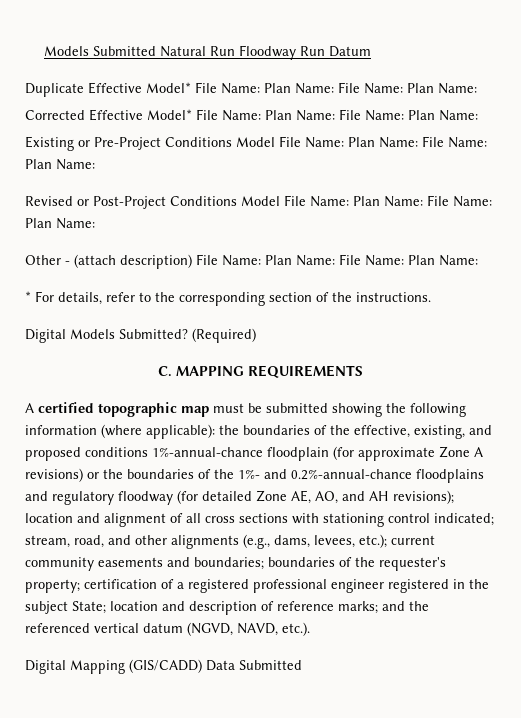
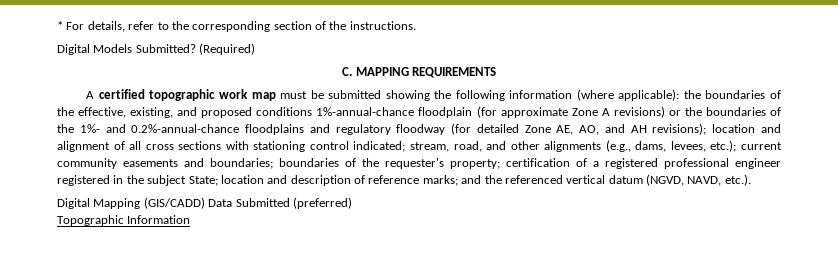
- Models Submitted Natural Run Floodway Run Datum
- Duplicate Effective Model* File Name: Plan Name: File Name: Plan Name:
- Corrected Effective Model* File Name: Plan Name: File Name: Plan Name:
- Existing or Pre-Project Conditions Model File Name: Plan Name: File Name: Plan Name:
- Revised or Post-Project Conditions Model File Name: Plan Name: File Name: Plan Name:
- Other - (attach description) File Name: Plan Name: File Name: Plan Name:
- A certified topographic map must be submitted showing the following information (where applicable):
+ A certified topographic work map must be submitted showing the following information (where applicable):
- Digital Mapping (GIS/CADD) Data Submitted
+ Digital Mapping (GIS/CADD) Data Submitted (preferred)
+ Topographic Information

